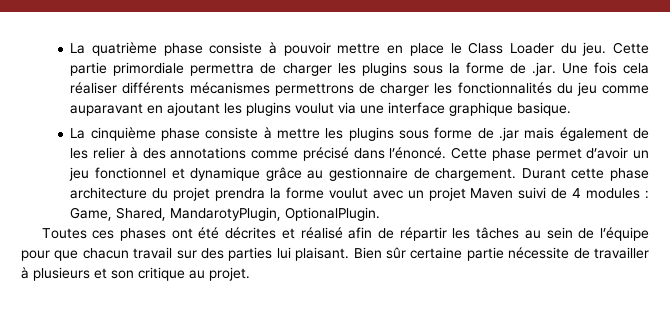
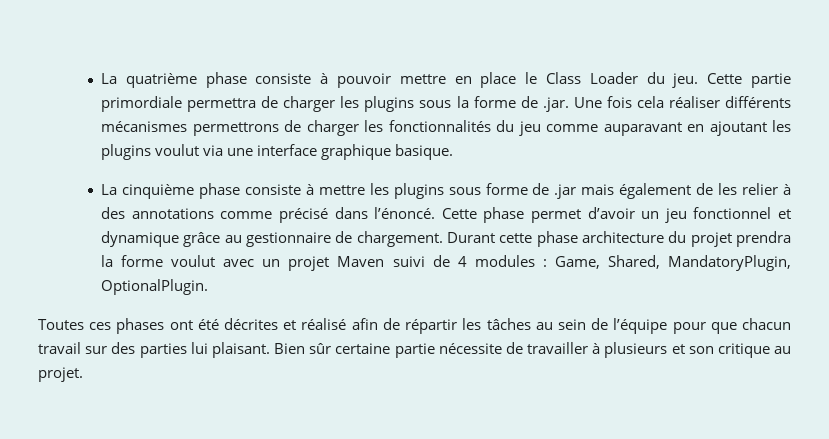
- Durant cette phase architecture du projet prendra la forme voulut avec un projet Maven suivi de 4 modules : Game, Shared, MandarotyPlugin, OptionalPlugin.
+ Durant cette phase architecture du projet prendra la forme voulut avec un projet Maven suivi de 4 modules : Game, Shared, MandatoryPlugin, OptionalPlugin.

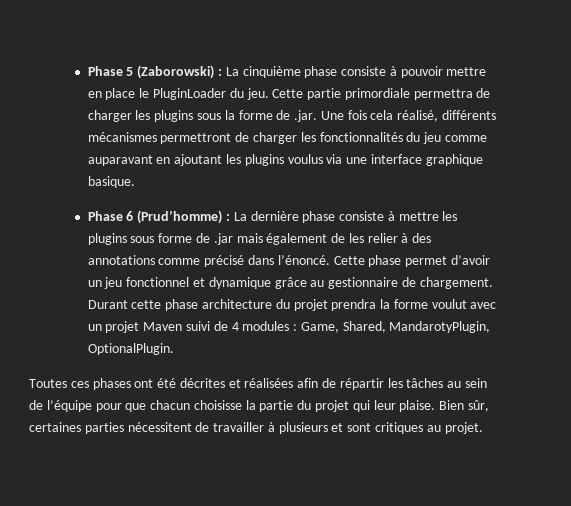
- La quatrième phase consiste à pouvoir mettre en place le Class Loader du jeu.
+ Phase 5 (Zaborowski) : La cinquième phase consiste à pouvoir mettre en place le PluginLoader du jeu.
- Cette partie primordiale permettra de charger les plugins sous la forme de .jar. Une fois cela réaliser différents mécanismes permettrons de charger les fonctionnalités du jeu comme auparavant en ajoutant les plugins voulut via une interface graphique basique.
+ Cette partie primordiale permettra de charger les plugins sous la forme de .jar. Une fois cela réalisé, différents mécanismes permettront de charger les fonctionnalités du jeu comme auparavant en ajoutant les plugins voulus via une interface graphique basique.
- La cinquième phase consiste à mettre les plugins sous forme de .jar mais également de les relier à des annotations comme précisé dans l’énoncé.
+ Phase 6 (Prud’homme) : La dernière phase consiste à mettre les plugins sous forme de .jar mais également de les relier à des annotations comme précisé dans l’énoncé.
- Durant cette phase architecture du projet prendra la forme voulut avec un projet Maven suivi de 4 modules : Game, Shared, MandatoryPlugin, OptionalPlugin.
+ Durant cette phase architecture du projet prendra la forme voulut avec un projet Maven suivi de 4 modules : Game, Shared, MandarotyPlugin, OptionalPlugin.
- Toutes ces phases ont été décrites et réalisé afin de répartir les tâches au sein de l’équipe pour que chacun travail sur des parties lui plaisant. Bien sûr certaine partie nécessite de travailler à plusieurs et son critique au projet.
+ Toutes ces phases ont été décrites et réalisées afin de répartir les tâches au sein de l’équipe pour que chacun choisisse la partie du projet qui leur plaise. Bien sûr, certaines parties nécessitent de travailler à plusieurs et sont critiques au projet.

